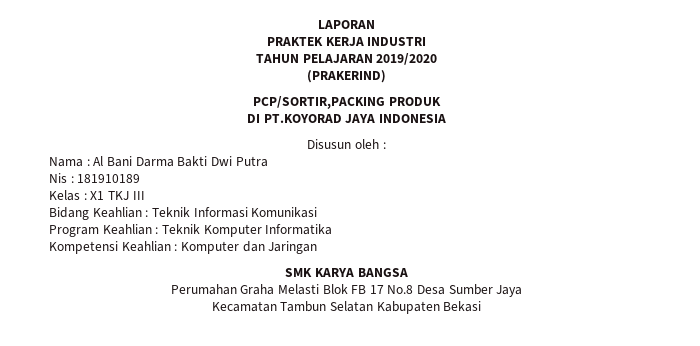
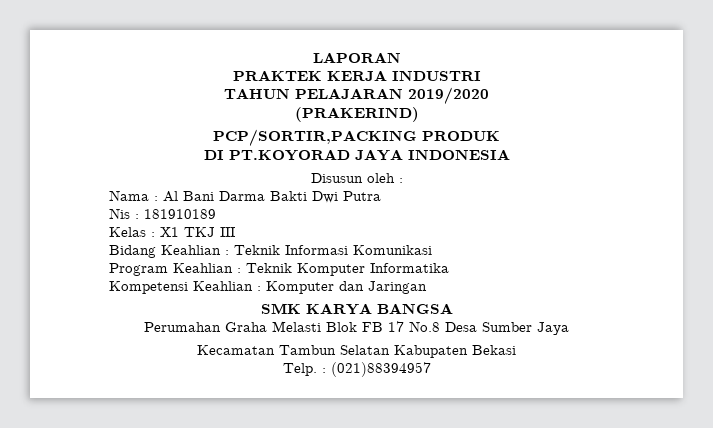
+ Telp. : (021)88394957

